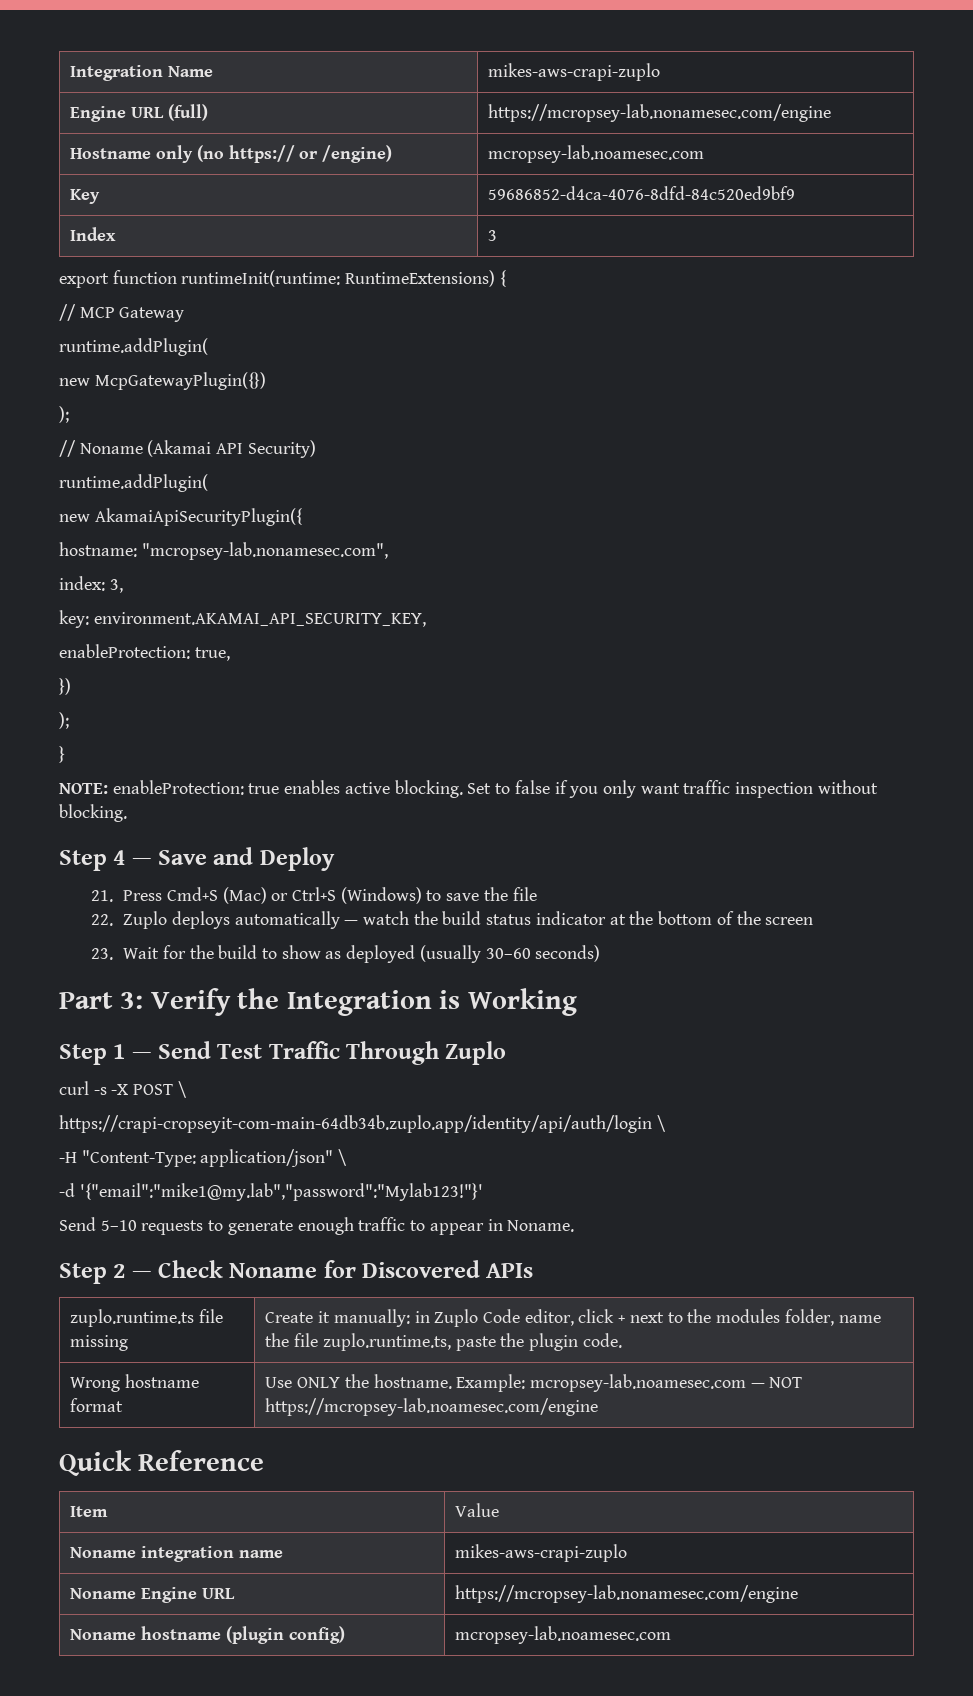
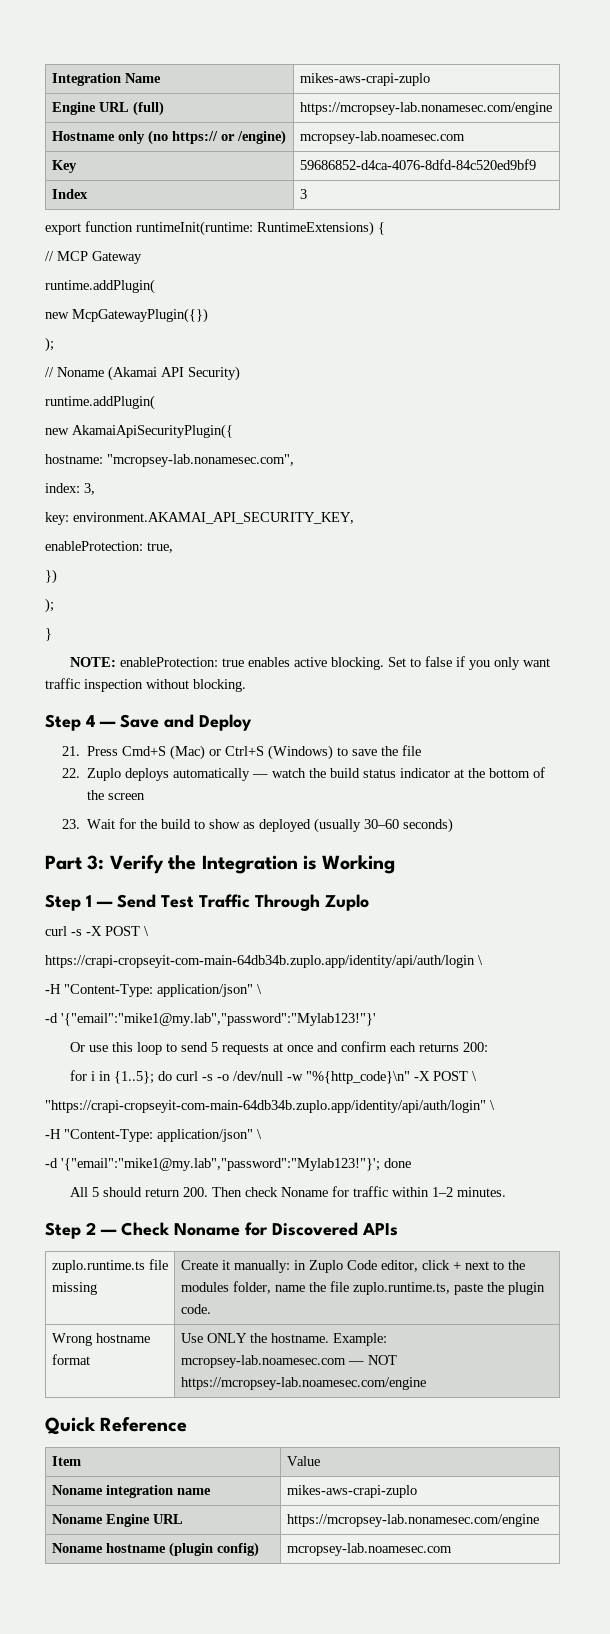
- Send 5–10 requests to generate enough traffic to appear in Noname.
+ Or use this loop to send 5 requests at once and confirm each returns 200:
+ for i in {1..5}; do curl -s -o /dev/null -w "%{http_code}\n" -X POST \
+ "https://crapi-cropseyit-com-main-64db34b.zuplo.app/identity/api/auth/login" \
+ -H "Content-Type: application/json" \
+ -d '{"email":"mike1@my.lab","password":"Mylab123!"}'; done
+ All 5 should return 200. Then check Noname for traffic within 1–2 minutes.

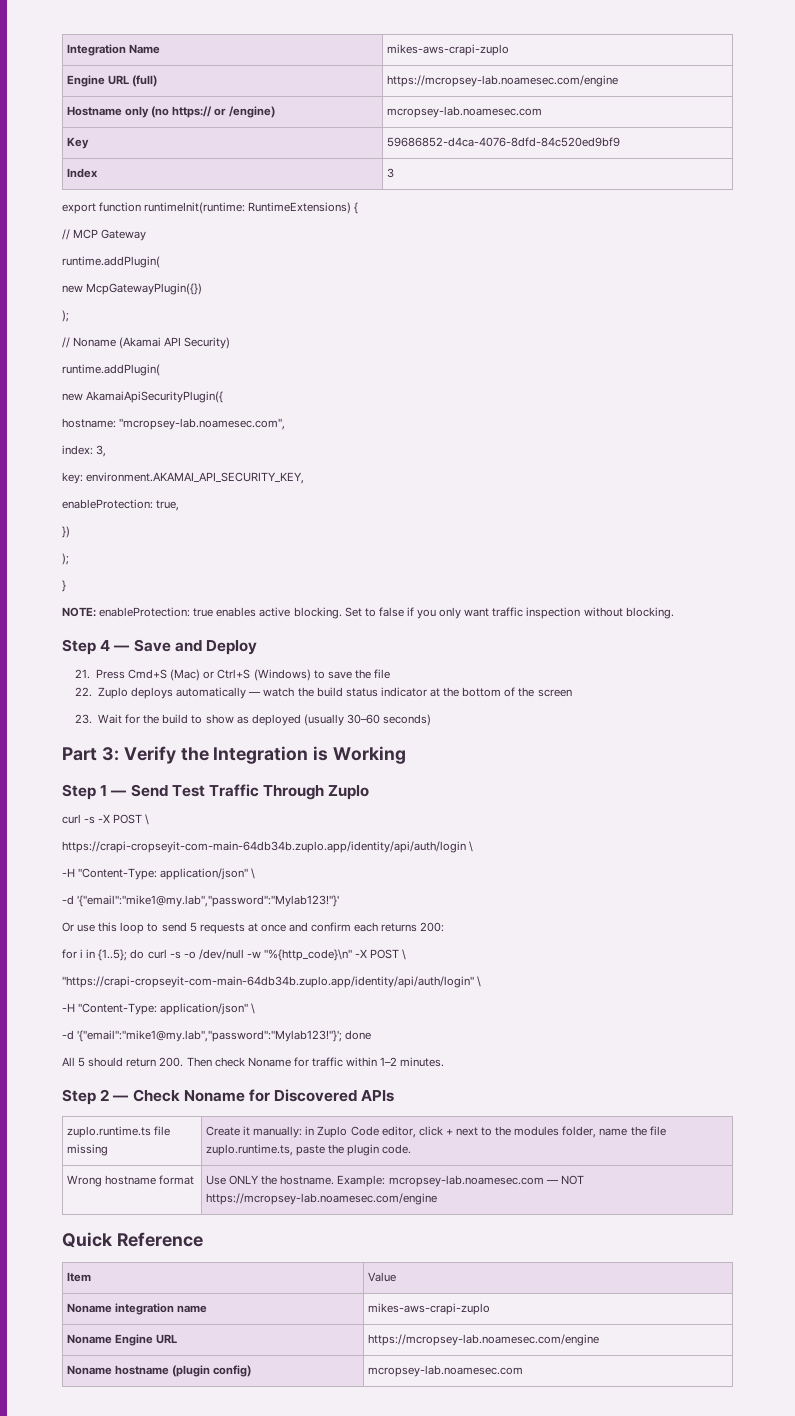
- Engine URL (full) | https://mcropsey-lab.nonamesec.com/engine
+ Engine URL (full) | https://mcropsey-lab.noamesec.com/engine
- hostname: "mcropsey-lab.nonamesec.com",
+ hostname: "mcropsey-lab.noamesec.com",
- Noname Engine URL | https://mcropsey-lab.nonamesec.com/engine
+ Noname Engine URL | https://mcropsey-lab.noamesec.com/engine

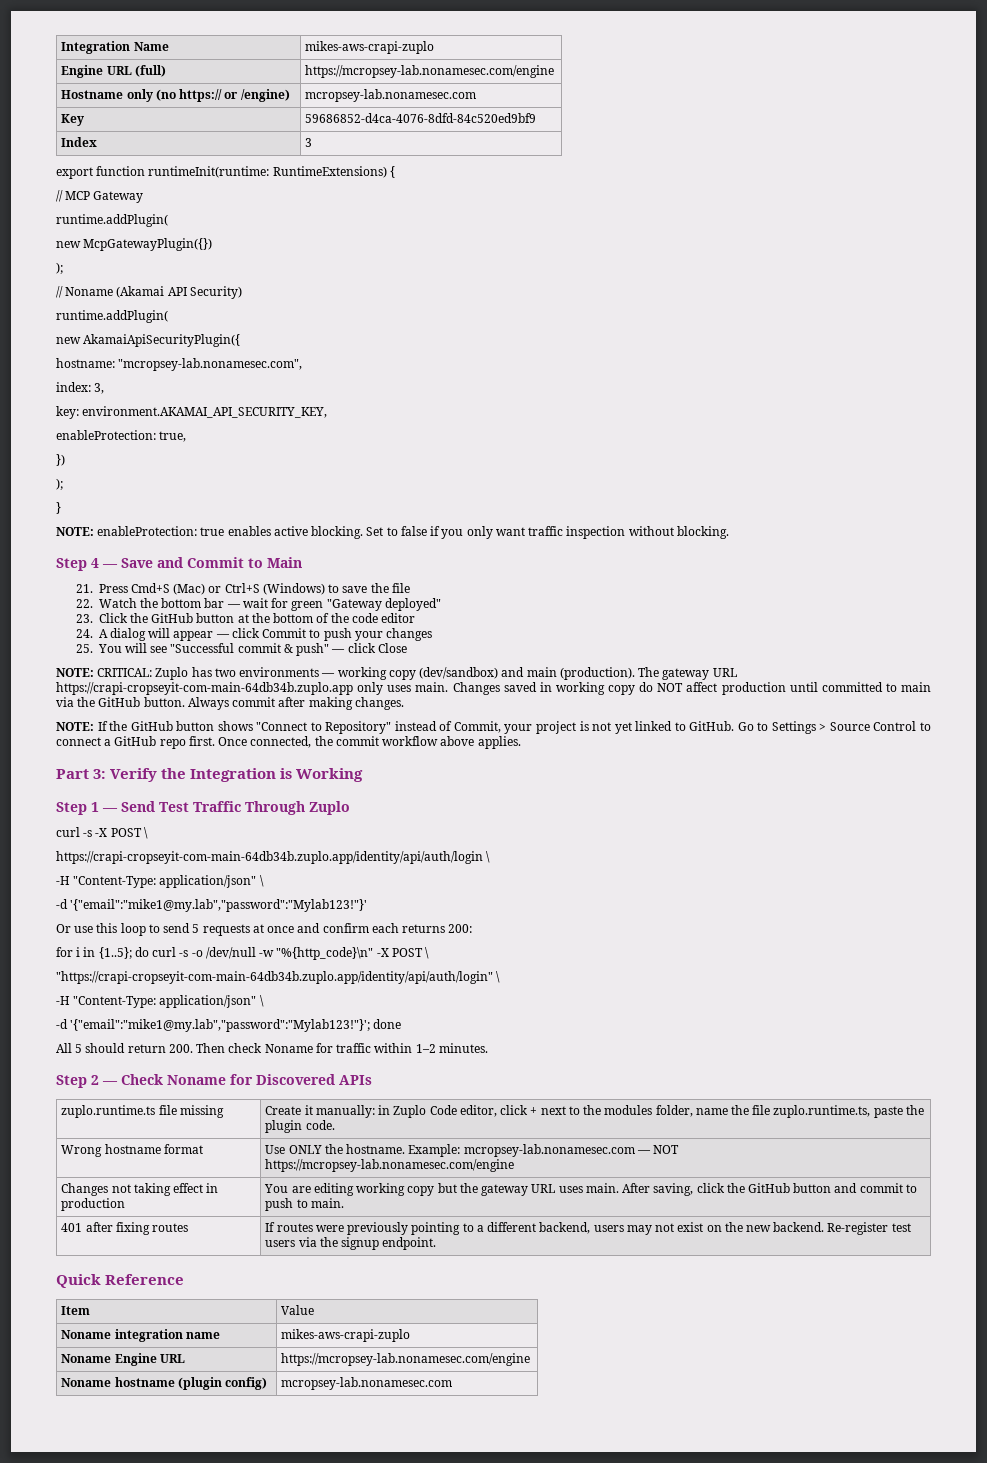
- Engine URL (full) | https://mcropsey-lab.noamesec.com/engine
+ Engine URL (full) | https://mcropsey-lab.nonamesec.com/engine
- Hostname only (no https:// or /engine) | mcropsey-lab.noamesec.com
+ Hostname only (no https:// or /engine) | mcropsey-lab.nonamesec.com
- hostname: "mcropsey-lab.noamesec.com",
+ hostname: "mcropsey-lab.nonamesec.com",
- Step 4 — Save and Deploy
+ Step 4 — Save and Commit to Main
- 22. Zuplo deploys automatically — watch the build status indicator at the bottom of the screen
- 23. Wait for the build to show as deployed (usually 30–60 seconds)
+ 22. Watch the bottom bar — wait for green "Gateway deployed"
+ 23. Click the GitHub button at the bottom of the code editor
+ 24. A dialog will appear — click Commit to push your changes
+ 25. You will see "Successful commit & push" — click Close
+ NOTE: CRITICAL: Zuplo has two environments — working copy (dev/sandbox) and main (production). The gateway URL https://crapi-cropseyit-com-main-64db34b.zuplo.app only uses main. Changes saved in working copy do NOT affect production until committed to main via the GitHub button. Always commit after making changes.
+ NOTE: If the GitHub button shows "Connect to Repository" instead of Commit, your project is not yet linked to GitHub. Go to Settings > Source Control to connect a GitHub repo first. Once connected, the commit workflow above applies.
- Wrong hostname format | Use ONLY the hostname. Example: mcropsey-lab.noamesec.com — NOT https://mcropsey-lab.noamesec.com/engine
+ Wrong hostname format | Use ONLY the hostname. Example: mcropsey-lab.nonamesec.com — NOT https://mcropsey-lab.nonamesec.com/engine
+ Changes not taking effect in production | You are editing working copy but the gateway URL uses main. After saving, click the GitHub button and commit to push to main.
+ 401 after fixing routes | If routes were previously pointing to a different backend, users may not exist on the new backend. Re-register test users via the signup endpoint.
- Noname Engine URL | https://mcropsey-lab.noamesec.com/engine
+ Noname Engine URL | https://mcropsey-lab.nonamesec.com/engine
- Noname hostname (plugin config) | mcropsey-lab.noamesec.com
+ Noname hostname (plugin config) | mcropsey-lab.nonamesec.com

